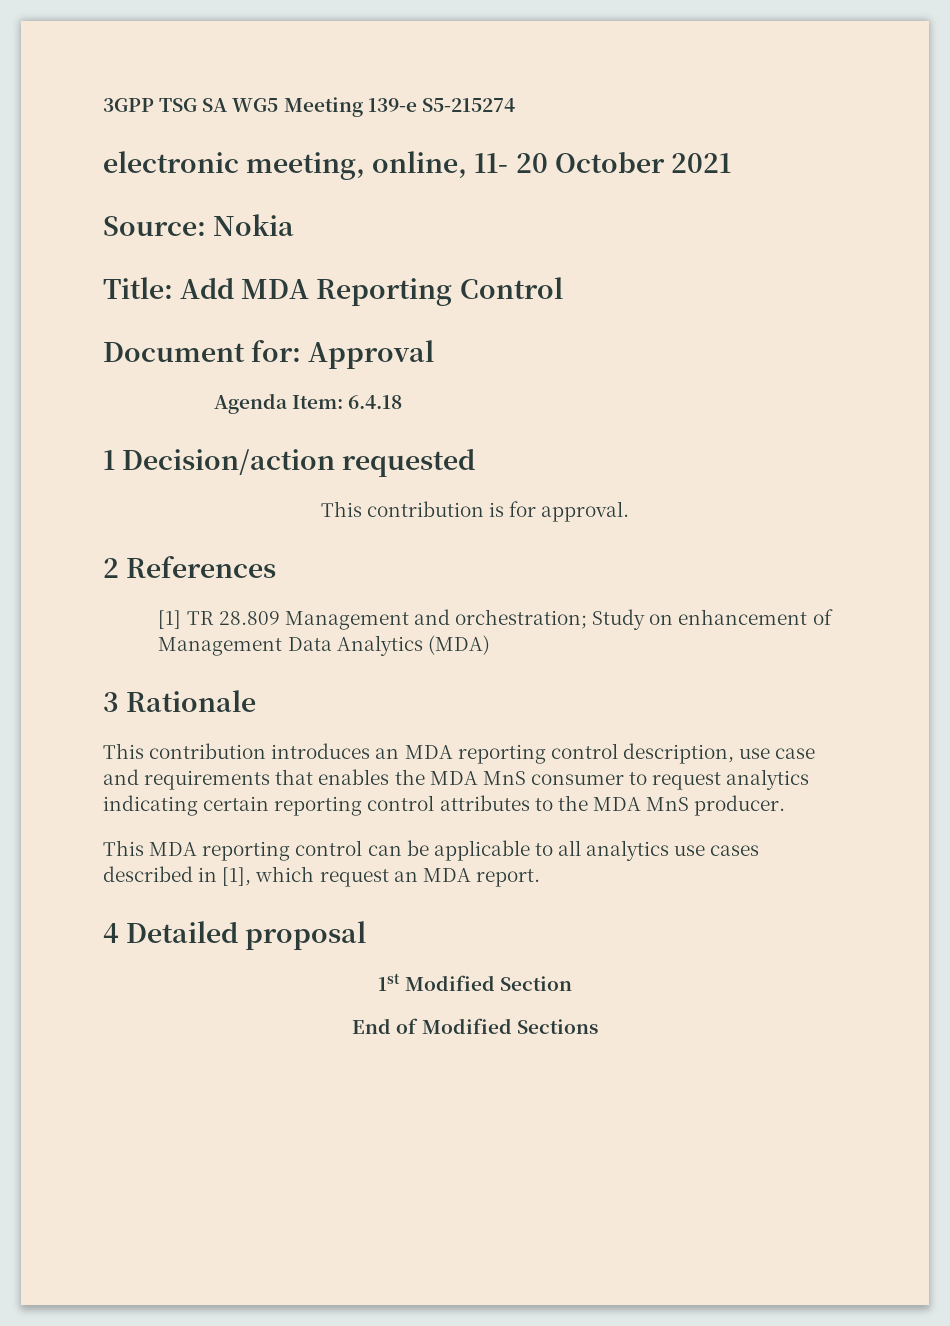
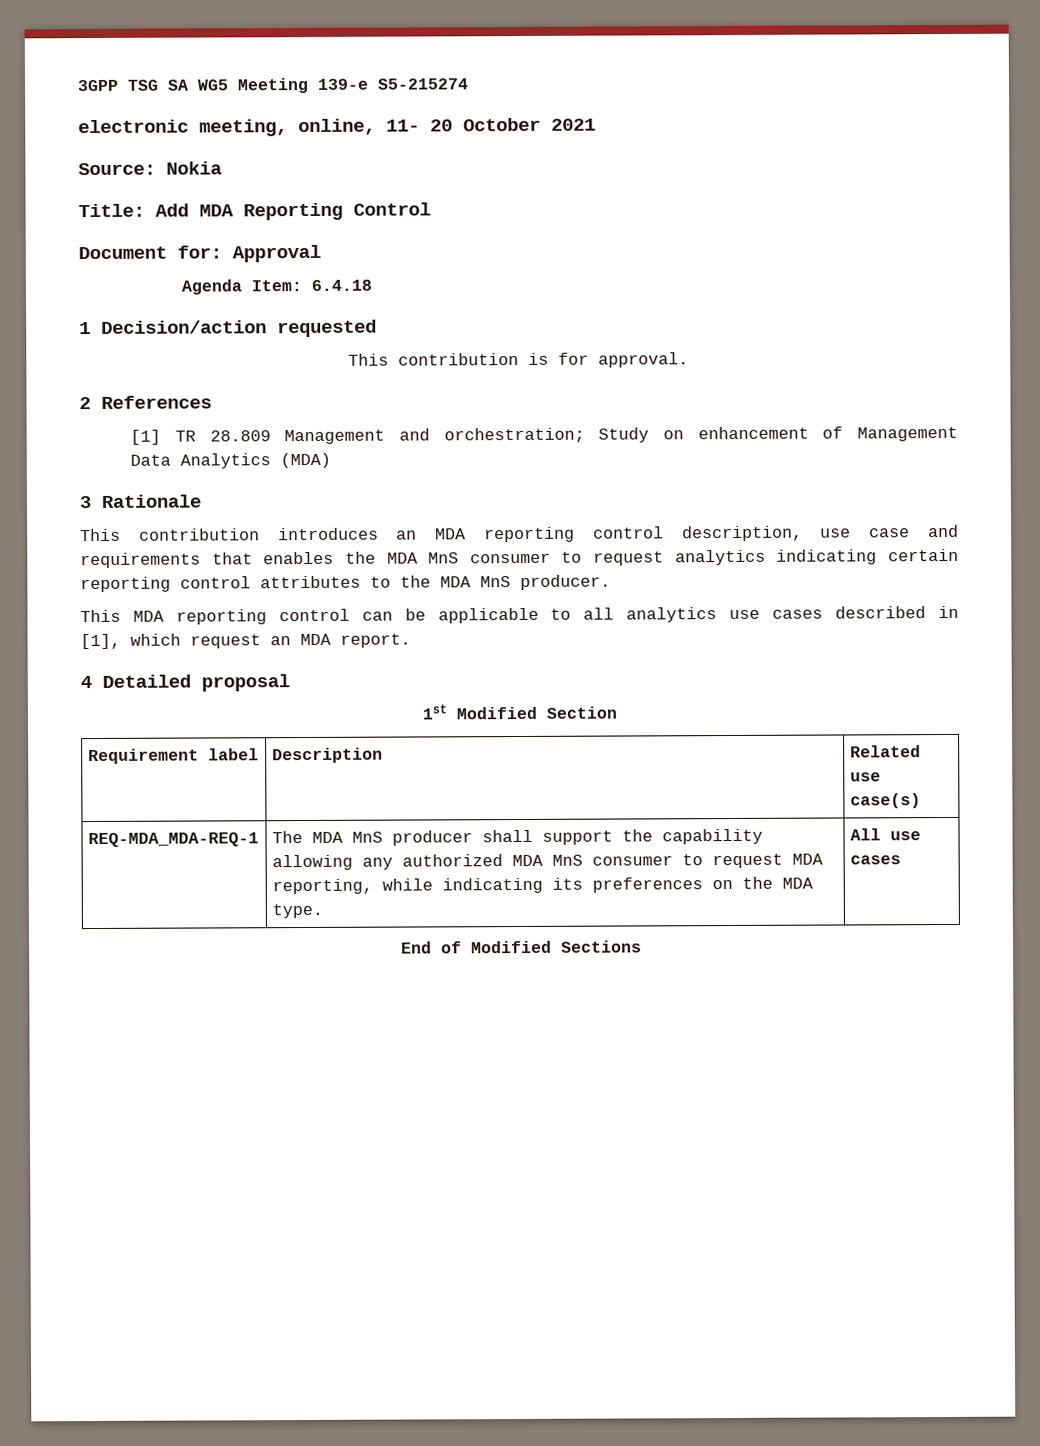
+ Requirement label | Description | Related use case(s)
+ REQ-MDA_MDA-REQ-1 | The MDA MnS producer shall support the capability allowing any authorized MDA MnS consumer to request MDA reporting, while indicating its preferences on the MDA type. | All use cases

